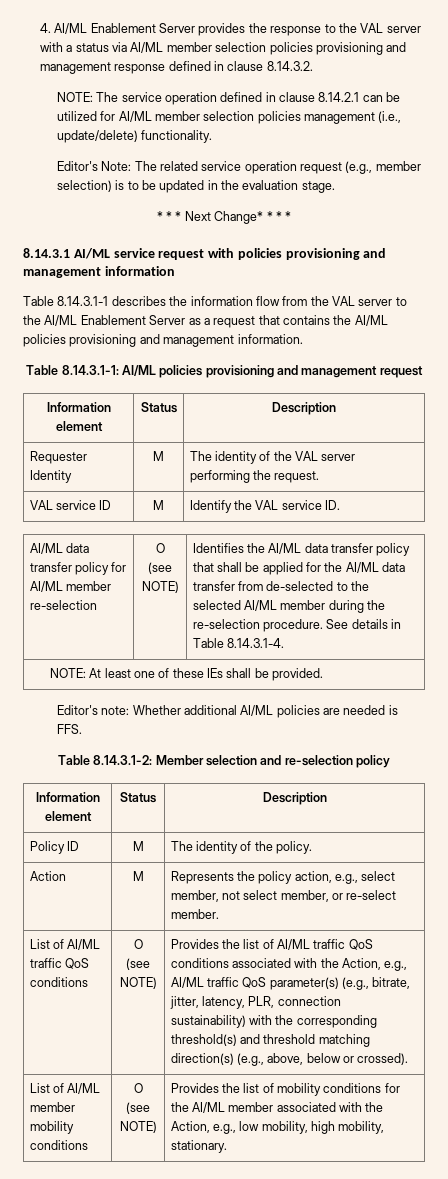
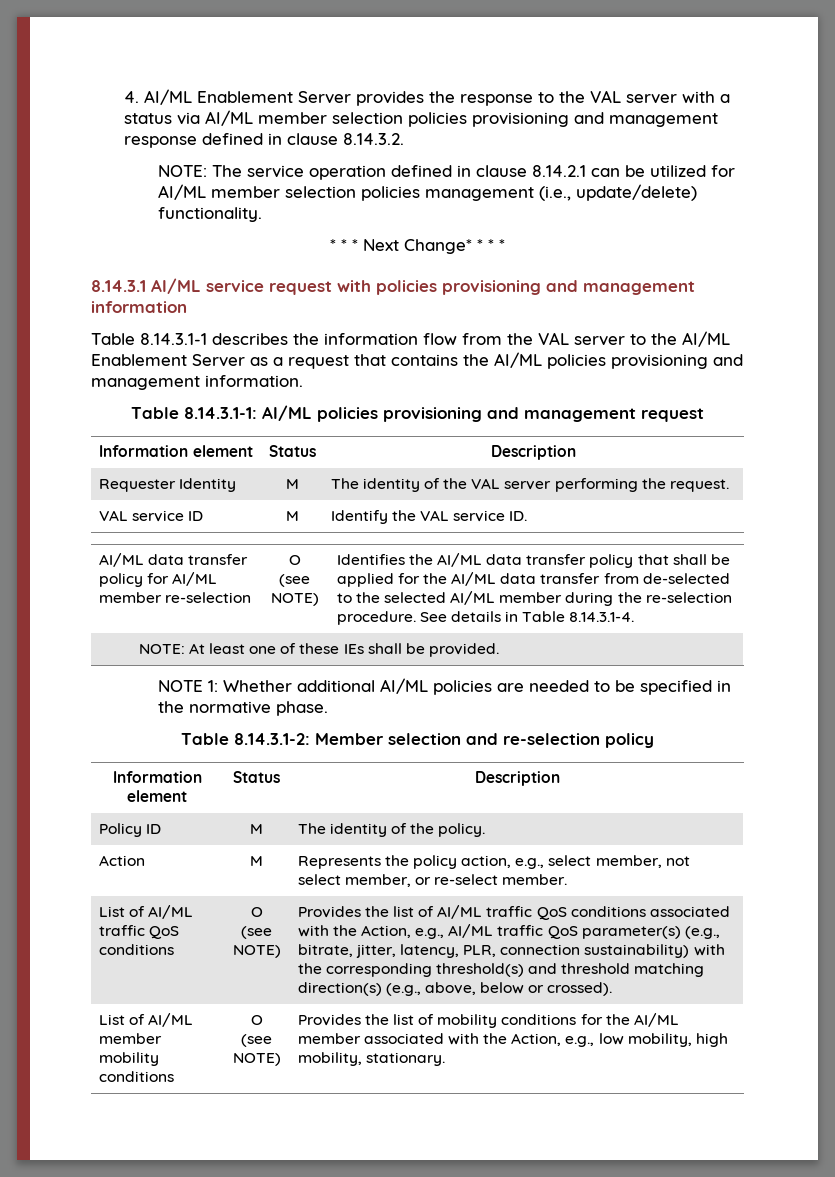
- Editor's Note: The related service operation request (e.g., member selection) is to be updated in the evaluation stage.
- Editor's note: Whether additional AI/ML policies are needed is FFS.
+ NOTE 1: Whether additional AI/ML policies are needed to be specified in the normative phase.

